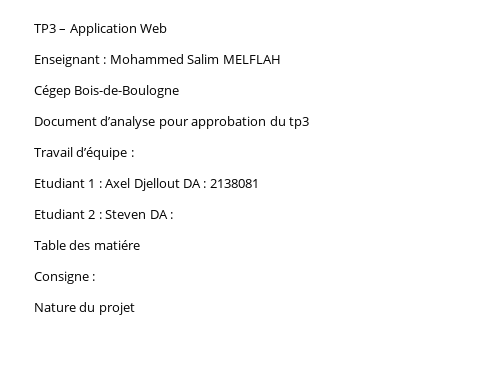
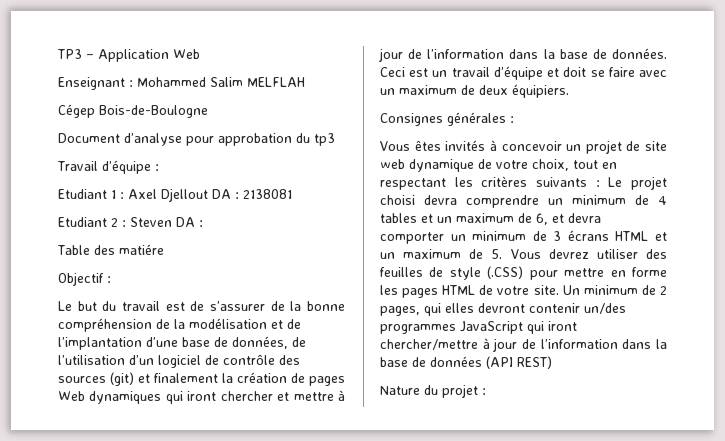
- Consigne :
+ Objectif :
+ Le but du travail est de s’assurer de la bonne compréhension de la modélisation et de l’implantation d’une base de données, de l’utilisation d’un logiciel de contrôle des sources (git) et finalement la création de pages Web dynamiques qui iront chercher et mettre à jour de l’information dans la base de données. Ceci est un travail d’équipe et doit se faire avec un maximum de deux équipiers.
+ Consignes générales :
+ Vous êtes invités à concevoir un projet de site web dynamique de votre choix, tout en respectant les critères suivants : Le projet choisi devra comprendre un minimum de 4 tables et un maximum de 6, et devra comporter un minimum de 3 écrans HTML et un maximum de 5. Vous devrez utiliser des feuilles de style (.CSS) pour mettre en forme les pages HTML de votre site. Un minimum de 2 pages, qui elles devront contenir un/des programmes JavaScript qui iront chercher/mettre à jour de l’information dans la base de données (API REST)
- Nature du projet
+ Nature du projet :

